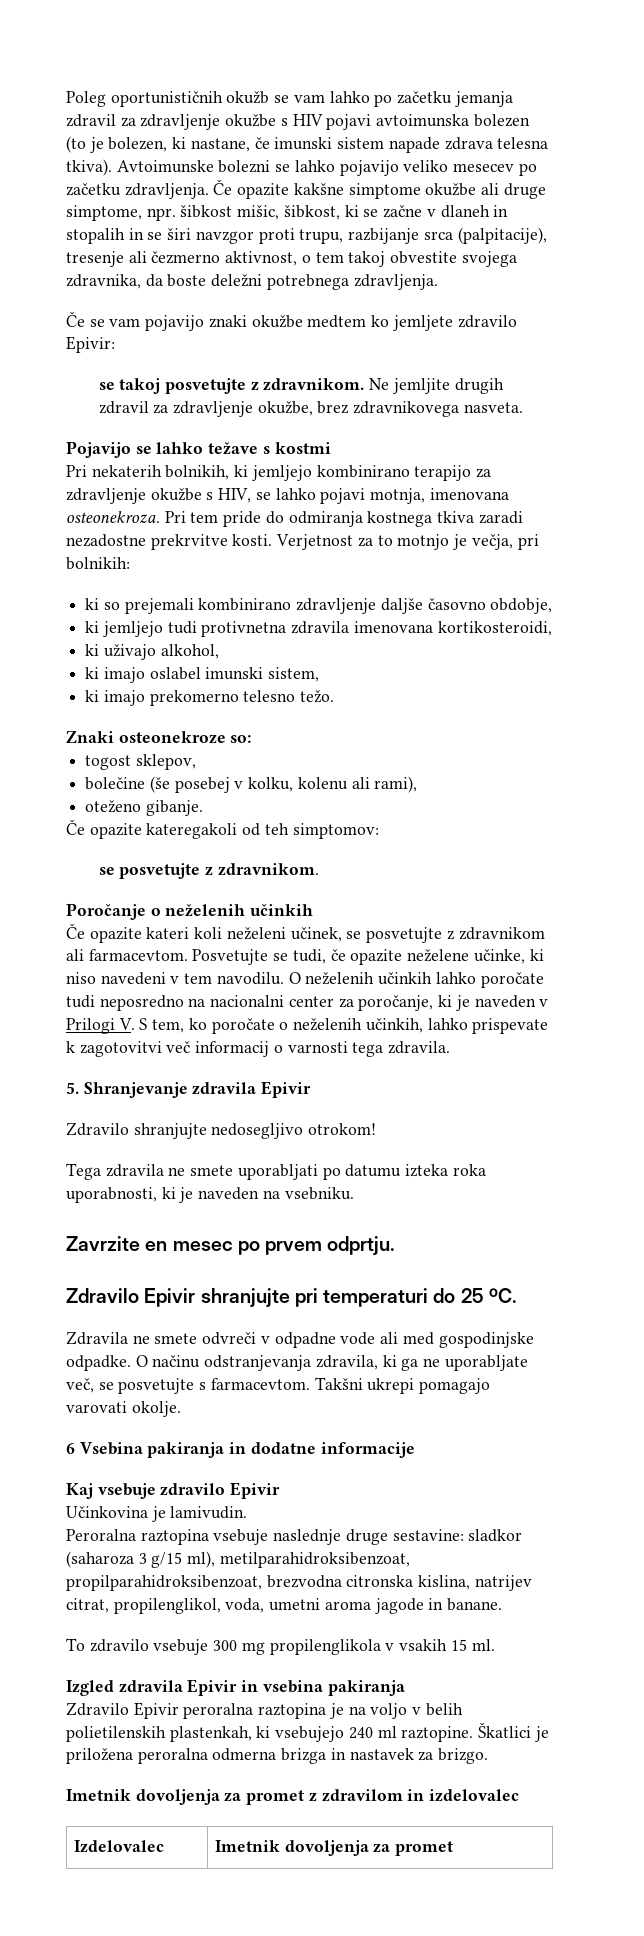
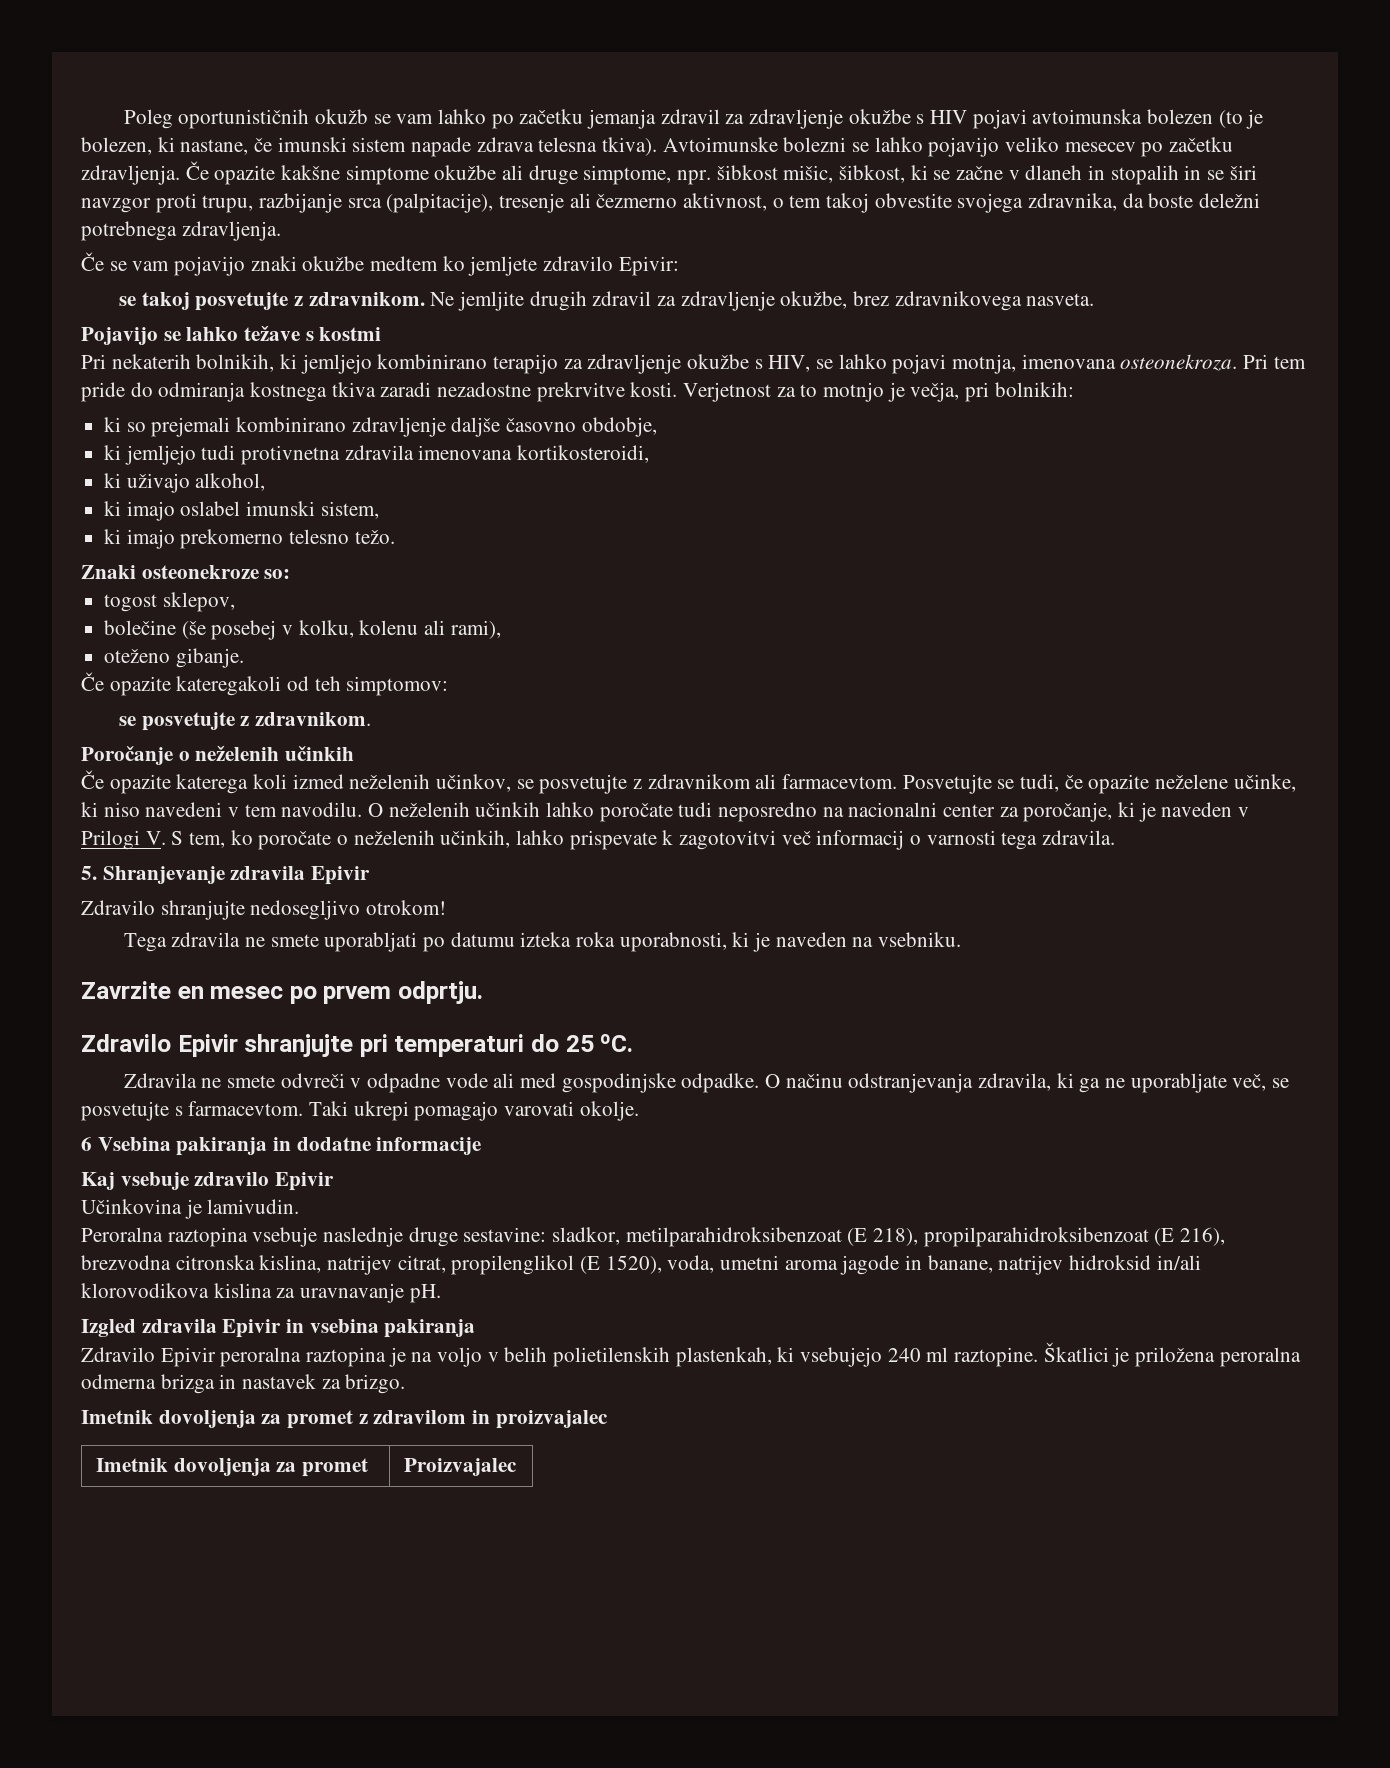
- Če opazite kateri koli neželeni učinek, se posvetujte z zdravnikom ali farmacevtom.
+ Če opazite katerega koli izmed neželenih učinkov, se posvetujte z zdravnikom ali farmacevtom.
- Takšni ukrepi pomagajo varovati okolje.
+ Taki ukrepi pomagajo varovati okolje.
- Peroralna raztopina vsebuje naslednje druge sestavine: sladkor (saharoza 3 g/15 ml), metilparahidroksibenzoat, propilparahidroksibenzoat, brezvodna citronska kislina, natrijev citrat, propilenglikol, voda, umetni aroma jagode in banane.
- To zdravilo vsebuje 300 mg propilenglikola v vsakih 15 ml.
+ Peroralna raztopina vsebuje naslednje druge sestavine: sladkor, metilparahidroksibenzoat (E 218), propilparahidroksibenzoat (E 216), brezvodna citronska kislina, natrijev citrat, propilenglikol (E 1520), voda, umetni aroma jagode in banane, natrijev hidroksid in/ali klorovodikova kislina za uravnavanje pH.
- Imetnik dovoljenja za promet z zdravilom in izdelovalec
- Izdelovalec | Imetnik dovoljenja za promet
+ Imetnik dovoljenja za promet z zdravilom in proizvajalec
+ Imetnik dovoljenja za promet | Proizvajalec

